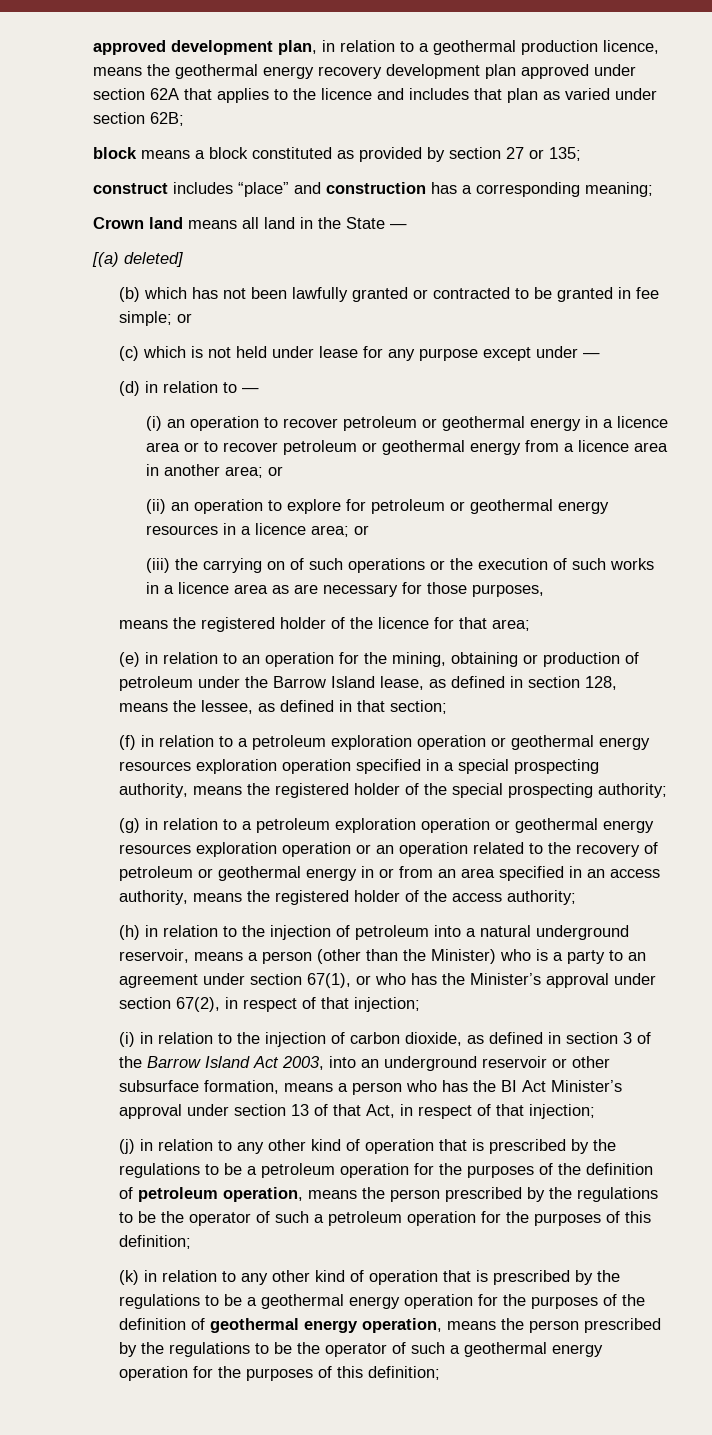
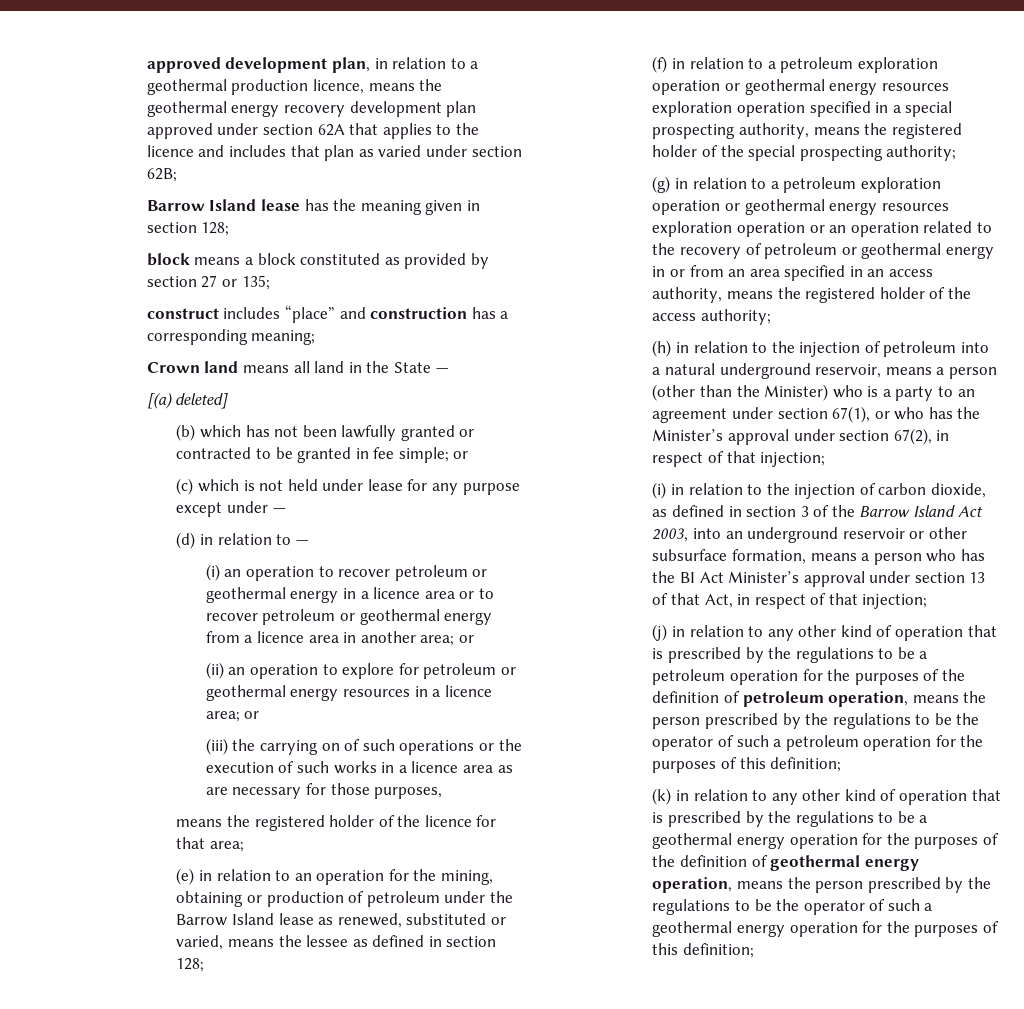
+ Barrow Island lease has the meaning given in section 128;
- (e) in relation to an operation for the mining, obtaining or production of petroleum under the Barrow Island lease, as defined in section 128, means the lessee, as defined in that section;
+ (e) in relation to an operation for the mining, obtaining or production of petroleum under the Barrow Island lease as renewed, substituted or varied, means the lessee as defined in section 128;

